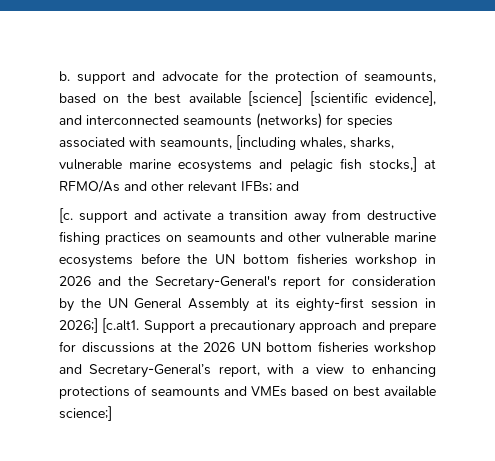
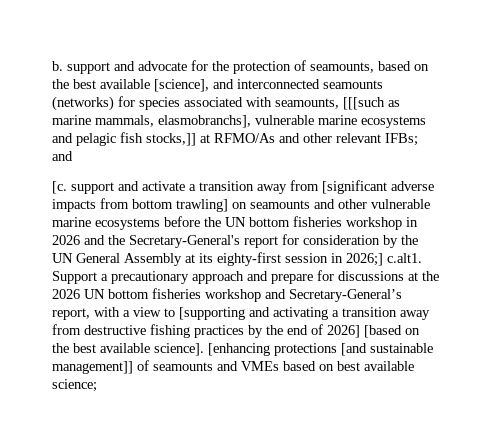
- b. support and advocate for the protection of seamounts, based on the best available [science] [scientific evidence], and interconnected seamounts (networks) for species associated with seamounts, [including whales, sharks, vulnerable marine ecosystems and pelagic fish stocks,] at RFMO/As and other relevant IFBs; and
+ b. support and advocate for the protection of seamounts, based on the best available [science], and interconnected seamounts (networks) for species associated with seamounts, [[[such as marine mammals, elasmobranchs], vulnerable marine ecosystems and pelagic fish stocks,]] at RFMO/As and other relevant IFBs; and
- [c. support and activate a transition away from destructive fishing practices on seamounts and other vulnerable marine ecosystems before the UN bottom fisheries workshop in 2026 and the Secretary-General's report for consideration by the UN General Assembly at its eighty-first session in 2026;]
+ [c. support and activate a transition away from [significant adverse impacts from bottom trawling] on seamounts and other vulnerable marine ecosystems before the UN bottom fisheries workshop in 2026 and the Secretary-General's report for consideration by the UN General Assembly at its eighty-first session in 2026;]
- [c.alt1. Support a precautionary approach and prepare for discussions at the 2026 UN bottom fisheries workshop and Secretary-General’s report, with a view to enhancing protections of seamounts and VMEs based on best available science;]
+ c.alt1. Support a precautionary approach and prepare for discussions at the 2026 UN bottom fisheries workshop and Secretary-General’s report, with a view to [supporting and activating a transition away from destructive fishing practices by the end of 2026] [based on the best available science]. [enhancing protections [and sustainable management]] of seamounts and VMEs based on best available science;

